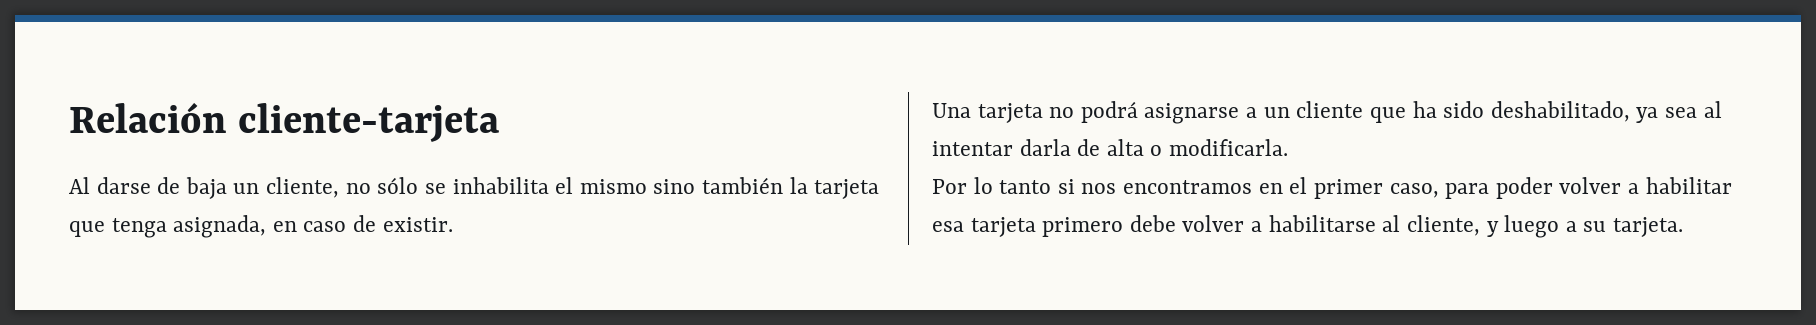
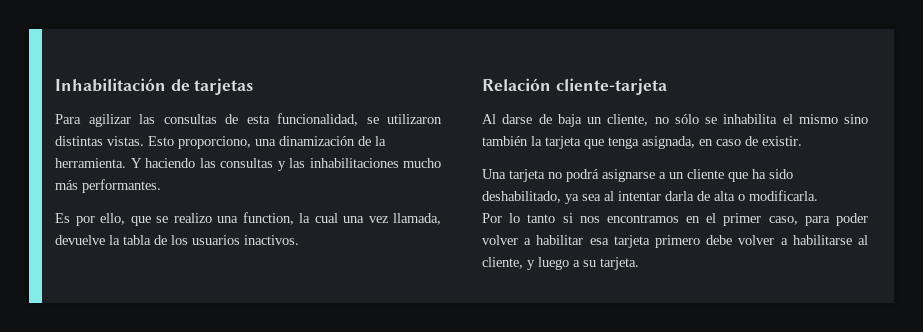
+ Inhabilitación de tarjetas
+ Para agilizar las consultas de esta funcionalidad, se utilizaron distintas vistas. Esto proporciono, una dinamización de la herramienta. Y haciendo las consultas y las inhabilitaciones mucho más performantes.
+ Es por ello, que se realizo una function, la cual una vez llamada, devuelve la tabla de los usuarios inactivos.

